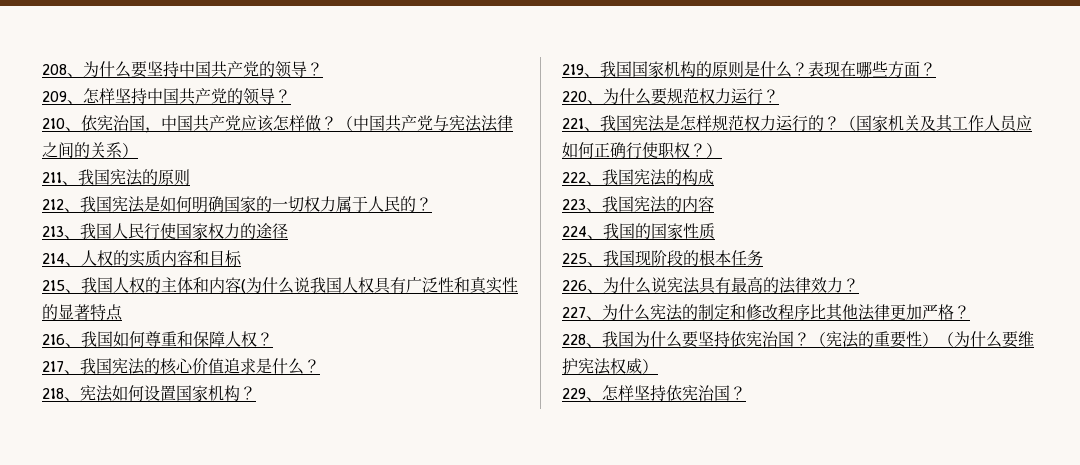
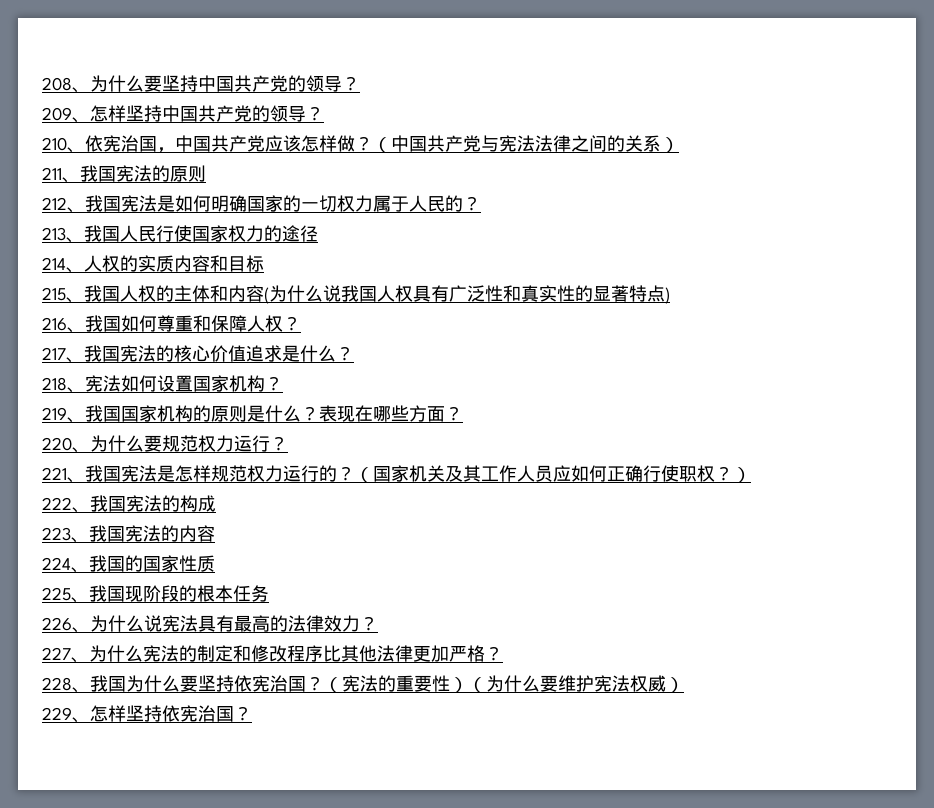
- 215、我国人权的主体和内容(为什么说我国人权具有广泛性和真实性的显著特点
+ 215、我国人权的主体和内容(为什么说我国人权具有广泛性和真实性的显著特点)

